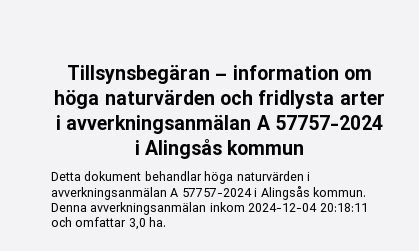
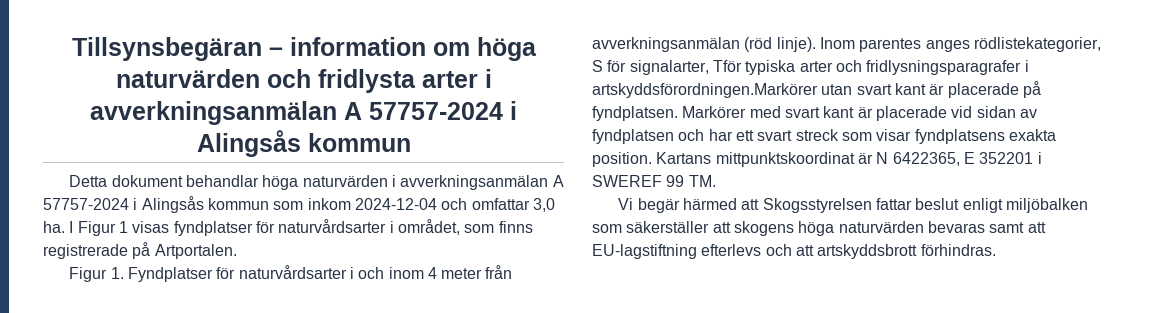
- Detta dokument behandlar höga naturvärden i avverkningsanmälan A 57757-2024 i Alingsås kommun. Denna avverkningsanmälan inkom 2024-12-04 20:18:11 och omfattar 3,0 ha.
+ Detta dokument behandlar höga naturvärden i avverkningsanmälan A 57757-2024 i Alingsås kommun som inkom 2024-12-04 och omfattar 3,0 ha.
+ I Figur 1 visas fyndplatser för naturvårdsarter i området, som finns registrerade på Artportalen.
+ Figur 1. Fyndplatser för naturvårdsarter i och inom 4 meter från avverkningsanmälan (röd linje). Inom parentes anges rödlistekategorier, S för signalarter, Tför typiska arter och fridlysningsparagrafer i artskyddsförordningen.Markörer utan svart kant är placerade på fyndplatsen. Markörer med svart kant är placerade vid sidan av fyndplatsen och har ett svart streck som visar fyndplatsens exakta position. Kartans mittpunktskoordinat är N 6422365, E 352201 i SWEREF 99 TM.
+ Vi begär härmed att Skogsstyrelsen fattar beslut enligt miljöbalken som säkerställer att skogens höga naturvärden bevaras samt att EU-lagstiftning efterlevs och att artskyddsbrott förhindras.

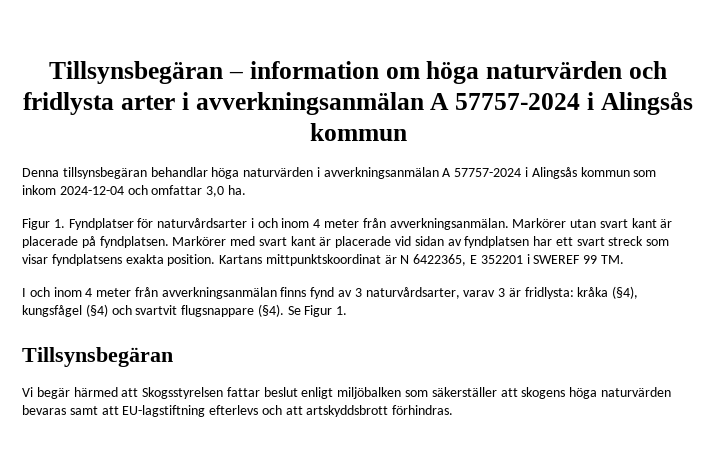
- Detta dokument behandlar höga naturvärden i avverkningsanmälan A 57757-2024 i Alingsås kommun som inkom 2024-12-04 och omfattar 3,0 ha. I Figur 1 visas fyndplatser för naturvårdsarter i området, som finns registrerade på Artportalen.
+ Denna tillsynsbegäran behandlar höga naturvärden i avverkningsanmälan A 57757-2024 i Alingsås kommun som inkom 2024-12-04 och omfattar 3,0 ha.
- Figur 1. Fyndplatser för naturvårdsarter i och inom 4 meter från avverkningsanmälan (röd linje). Inom parentes anges rödlistekategorier, S för signalarter, Tför typiska arter och fridlysningsparagrafer i artskyddsförordningen.Markörer utan svart kant är placerade på fyndplatsen.
+ Figur 1. Fyndplatser för naturvårdsarter i och inom 4 meter från avverkningsanmälan. Markörer utan svart kant är placerade på fyndplatsen.
- Markörer med svart kant är placerade vid sidan av fyndplatsen och har ett svart streck som visar fyndplatsens exakta position.
+ Markörer med svart kant är placerade vid sidan av fyndplatsen har ett svart streck som visar fyndplatsens exakta position.
+ I och inom 4 meter från avverkningsanmälan finns fynd av 3 naturvårdsarter, varav 3 är fridlysta: kråka (§4), kungsfågel (§4) och svartvit flugsnappare (§4). Se Figur 1.
+ Tillsynsbegäran

